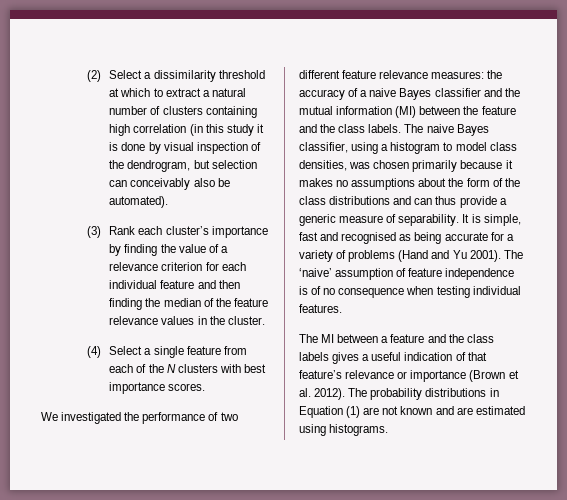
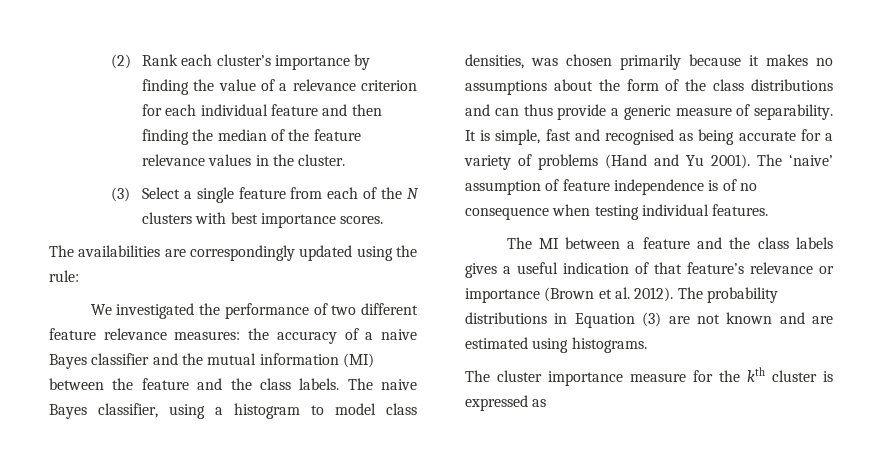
- (2) Select a dissimilarity threshold at which to extract a natural number of clusters containing high correlation (in this study it is done by visual inspection of the dendrogram, but selection can conceivably also be automated).
- (3) Rank each cluster’s importance by finding the value of a relevance criterion for each individual feature and then finding the median of the feature relevance values in the cluster.
+ (2) Rank each cluster’s importance by finding the value of a relevance criterion for each individual feature and then finding the median of the feature relevance values in the cluster.
- (4) Select a single feature from each of the N clusters with best importance scores.
+ (3) Select a single feature from each of the N clusters with best importance scores.
+ The availabilities are correspondingly updated using the rule:
- The probability distributions in Equation (1) are not known and are estimated using histograms.
+ The probability distributions in Equation (3) are not known and are estimated using histograms.
+ The cluster importance measure for the kth cluster is expressed as

